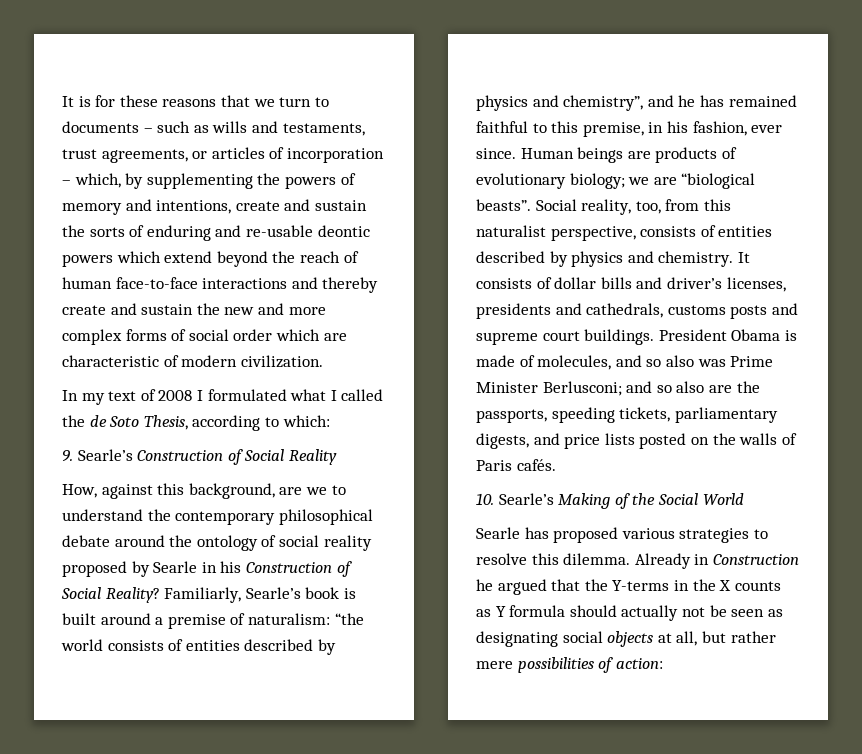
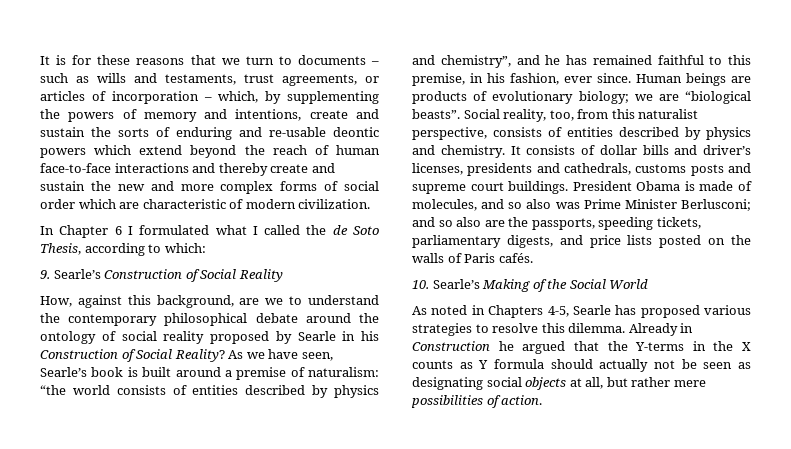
- In my text of 2008 I formulated what I called the de Soto Thesis, according to which:
+ In Chapter 6 I formulated what I called the de Soto Thesis, according to which:
- Familiarly, Searle’s book is built around a premise of naturalism: “the world consists of entities described by physics and chemistry”, and he has remained faithful to this premise, in his fashion, ever since.
+ As we have seen, Searle’s book is built around a premise of naturalism: “the world consists of entities described by physics and chemistry”, and he has remained faithful to this premise, in his fashion, ever since.
- Searle has proposed various strategies to resolve this dilemma.
+ As noted in Chapters 4-5, Searle has proposed various strategies to resolve this dilemma.
- Already in Construction he argued that the Y-terms in the X counts as Y formula should actually not be seen as designating social objects at all, but rather mere possibilities of action:
+ Already in Construction he argued that the Y-terms in the X counts as Y formula should actually not be seen as designating social objects at all, but rather mere possibilities of action.

